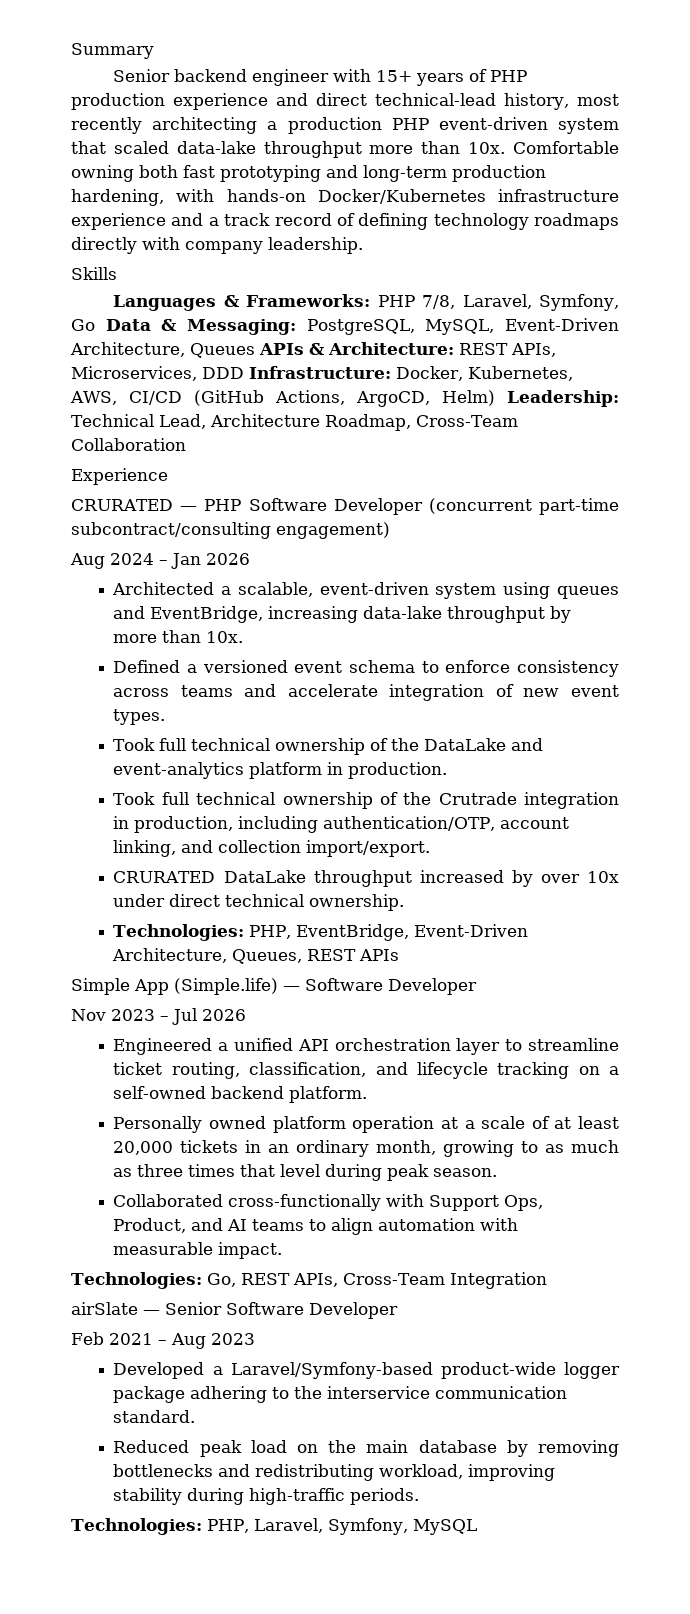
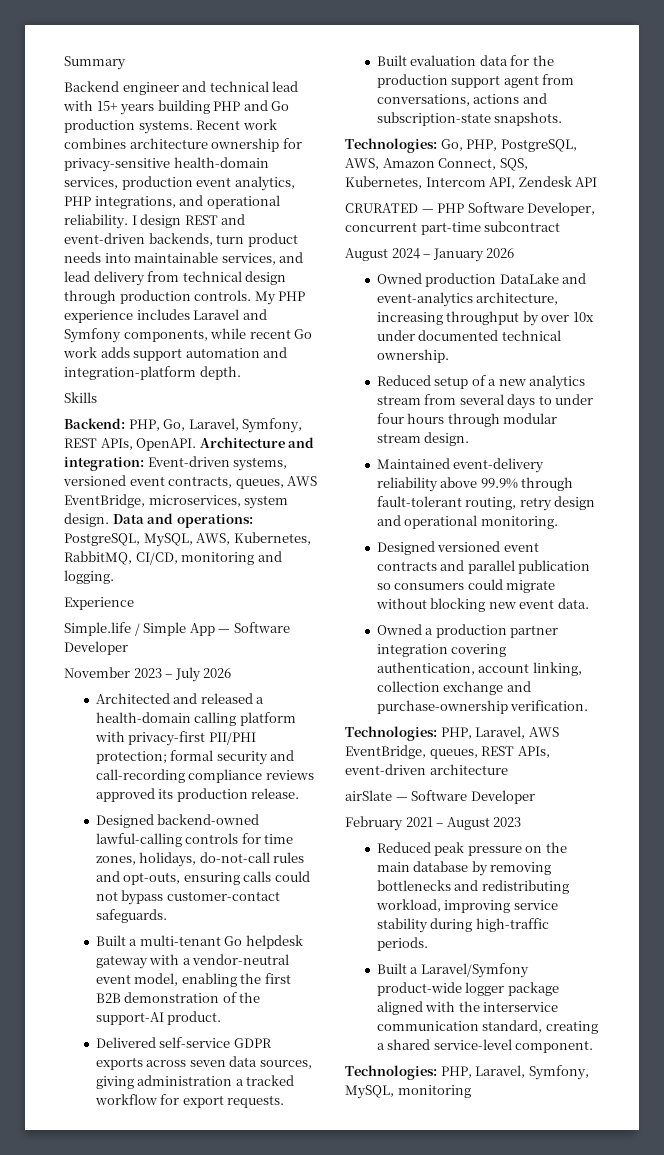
- Senior backend engineer with 15+ years of PHP production experience and direct technical-lead history, most recently architecting a production PHP event-driven system that scaled data-lake throughput more than 10x. Comfortable owning both fast prototyping and long-term production hardening, with hands-on Docker/Kubernetes infrastructure experience and a track record of defining technology roadmaps directly with company leadership.
+ Backend engineer and technical lead with 15+ years building PHP and Go production systems. Recent work combines architecture ownership for privacy-sensitive health-domain services, production event analytics, PHP integrations, and operational reliability. I design REST and event-driven backends, turn product needs into maintainable services, and lead delivery from technical design through production controls. My PHP experience includes Laravel and Symfony components, while recent Go work adds support automation and integration-platform depth.
  Skills
- Languages & Frameworks: PHP 7/8, Laravel, Symfony, Go Data & Messaging: PostgreSQL, MySQL, Event-Driven Architecture, Queues APIs & Architecture: REST APIs, Microservices, DDD Infrastructure: Docker, Kubernetes, AWS, CI/CD (GitHub Actions, ArgoCD, Helm) Leadership: Technical Lead, Architecture Roadmap, Cross-Team Collaboration
+ Backend: PHP, Go, Laravel, Symfony, REST APIs, OpenAPI. Architecture and integration: Event-driven systems, versioned event contracts, queues, AWS EventBridge, microservices, system design. Data and operations: PostgreSQL, MySQL, AWS, Kubernetes, RabbitMQ, CI/CD, monitoring and logging.
  Experience
- CRURATED — PHP Software Developer (concurrent part-time subcontract/consulting engagement)
- Aug 2024 – Jan 2026
- Architected a scalable, event-driven system using queues and EventBridge, increasing data-lake throughput by more than 10x.
- Defined a versioned event schema to enforce consistency across teams and accelerate integration of new event types.
- Took full technical ownership of the DataLake and event-analytics platform in production.
- Took full technical ownership of the Crutrade integration in production, including authentication/OTP, account linking, and collection import/export.
- CRURATED DataLake throughput increased by over 10x under direct technical ownership.
+ Simple.life / Simple App — Software Developer
+ November 2023 – July 2026
+ Architected and released a health-domain calling platform with privacy-first PII/PHI protection; formal security and call-recording compliance reviews approved its production release.
+ Designed backend-owned lawful-calling controls for time zones, holidays, do-not-call rules and opt-outs, ensuring calls could not bypass customer-contact safeguards.
+ Built a multi-tenant Go helpdesk gateway with a vendor-neutral event model, enabling the first B2B demonstration of the support-AI product.
+ Delivered self-service GDPR exports across seven data sources, giving administration a tracked workflow for export requests.
+ Built evaluation data for the production support agent from conversations, actions and subscription-state snapshots.
+ Technologies: Go, PHP, PostgreSQL, AWS, Amazon Connect, SQS, Kubernetes, Intercom API, Zendesk API
+ CRURATED — PHP Software Developer, concurrent part-time subcontract
+ August 2024 – January 2026
+ Owned production DataLake and event-analytics architecture, increasing throughput by over 10x under documented technical ownership.
- Technologies: PHP, EventBridge, Event-Driven Architecture, Queues, REST APIs
- Simple App (Simple.life) — Software Developer
- Nov 2023 – Jul 2026
- Engineered a unified API orchestration layer to streamline ticket routing, classification, and lifecycle tracking on a self-owned backend platform.
- Personally owned platform operation at a scale of at least 20,000 tickets in an ordinary month, growing to as much as three times that level during peak season.
- Collaborated cross-functionally with Support Ops, Product, and AI teams to align automation with measurable impact.
- Technologies: Go, REST APIs, Cross-Team Integration
- airSlate — Senior Software Developer
- Feb 2021 – Aug 2023
- Developed a Laravel/Symfony-based product-wide logger package adhering to the interservice communication standard.
+ Reduced setup of a new analytics stream from several days to under four hours through modular stream design.
+ Maintained event-delivery reliability above 99.9% through fault-tolerant routing, retry design and operational monitoring.
+ Designed versioned event contracts and parallel publication so consumers could migrate without blocking new event data.
+ Owned a production partner integration covering authentication, account linking, collection exchange and purchase-ownership verification.
+ Technologies: PHP, Laravel, AWS EventBridge, queues, REST APIs, event-driven architecture
+ airSlate — Software Developer
+ February 2021 – August 2023
- Reduced peak load on the main database by removing bottlenecks and redistributing workload, improving stability during high-traffic periods.
+ Reduced peak pressure on the main database by removing bottlenecks and redistributing workload, improving service stability during high-traffic periods.
+ Built a Laravel/Symfony product-wide logger package aligned with the interservice communication standard, creating a shared service-level component.
- Technologies: PHP, Laravel, Symfony, MySQL
+ Technologies: PHP, Laravel, Symfony, MySQL, monitoring

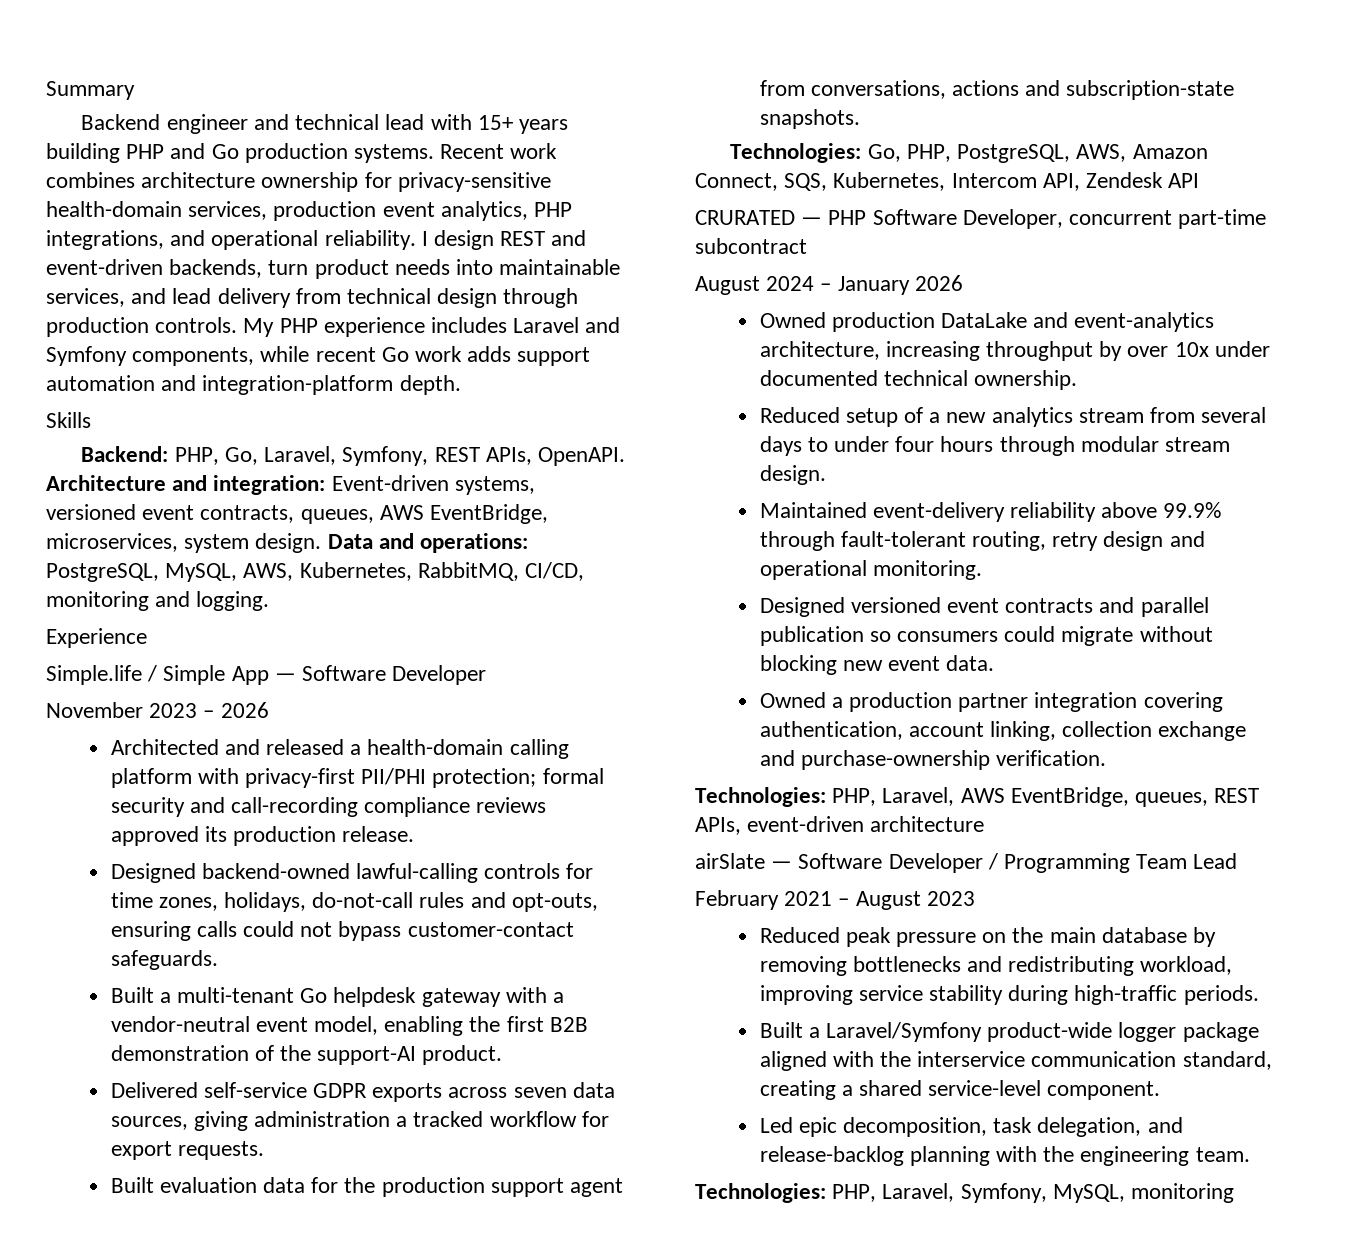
- November 2023 – July 2026
+ November 2023 – 2026
- airSlate — Software Developer
+ airSlate — Software Developer / Programming Team Lead
+ Led epic decomposition, task delegation, and release-backlog planning with the engineering team.

